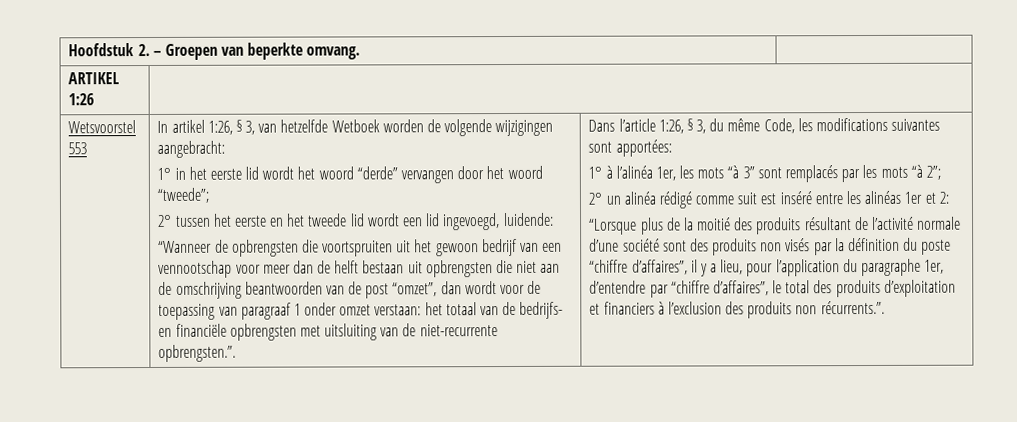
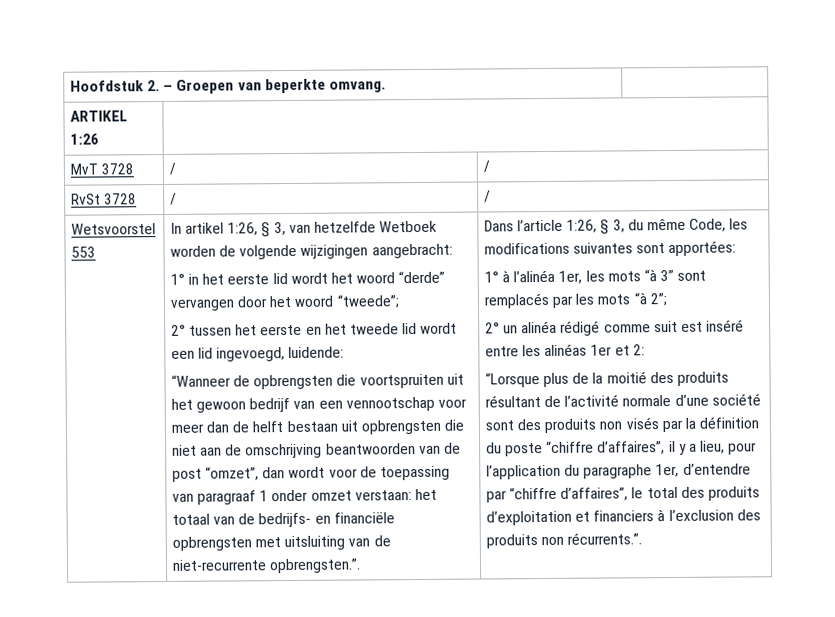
+ MvT 3728 | / | /
+ RvSt 3728 | / | /

